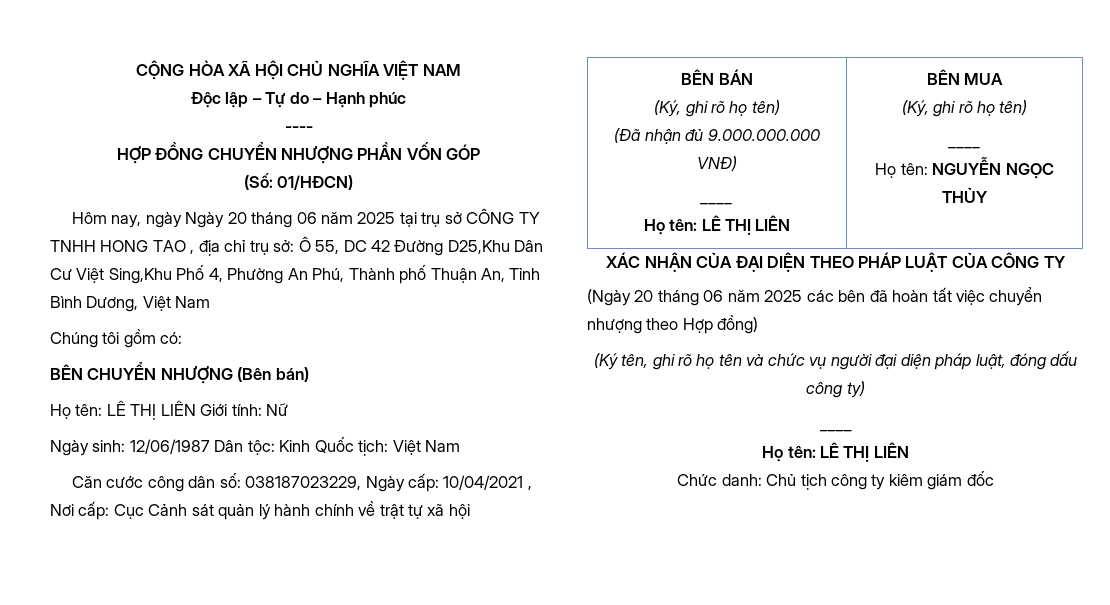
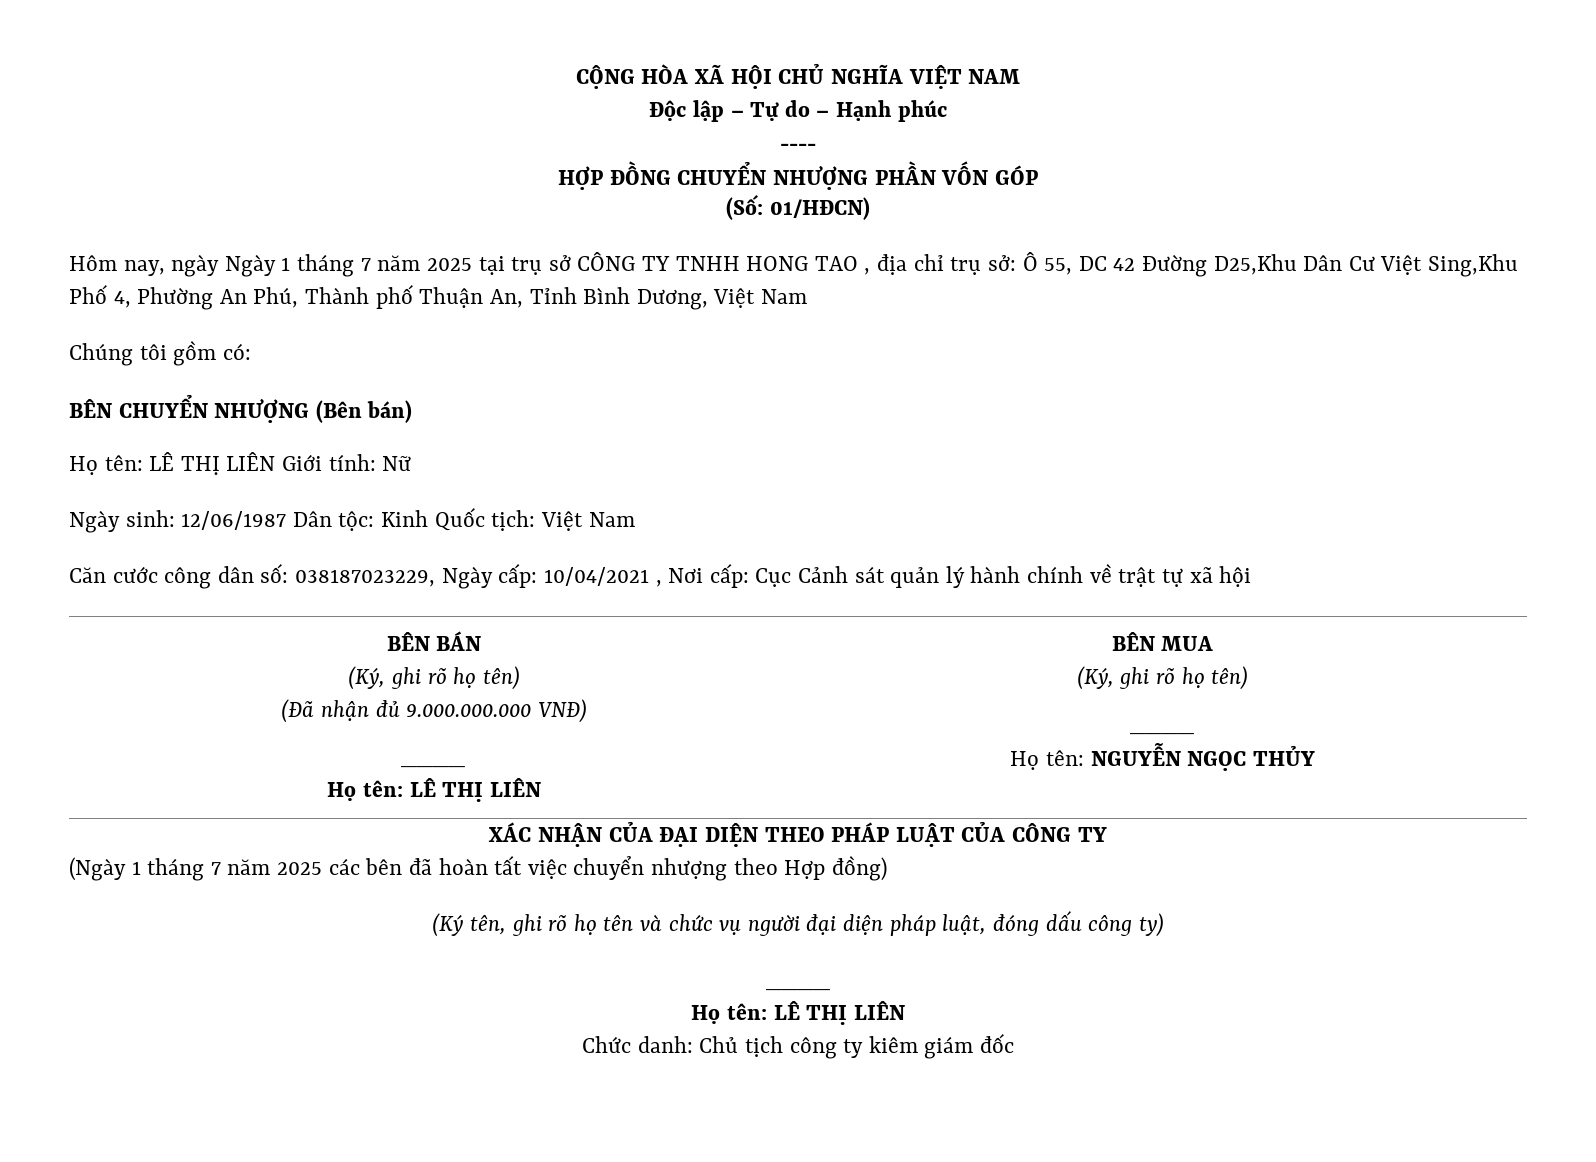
- Hôm nay, ngày Ngày 20 tháng 06 năm 2025 tại trụ sở CÔNG TY TNHH HONG TAO , địa chỉ trụ sở: Ô 55, DC 42 Đường D25,Khu Dân Cư Việt Sing,Khu Phố 4, Phường An Phú, Thành phố Thuận An, Tỉnh Bình Dương, Việt Nam
+ Hôm nay, ngày Ngày 1 tháng 7 năm 2025 tại trụ sở CÔNG TY TNHH HONG TAO , địa chỉ trụ sở: Ô 55, DC 42 Đường D25,Khu Dân Cư Việt Sing,Khu Phố 4, Phường An Phú, Thành phố Thuận An, Tỉnh Bình Dương, Việt Nam
- (Ngày 20 tháng 06 năm 2025 các bên đã hoàn tất việc chuyển nhượng theo Hợp đồng)
+ (Ngày 1 tháng 7 năm 2025 các bên đã hoàn tất việc chuyển nhượng theo Hợp đồng)

